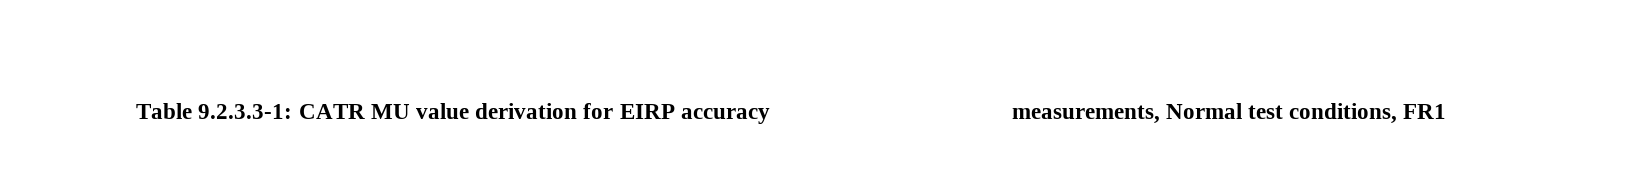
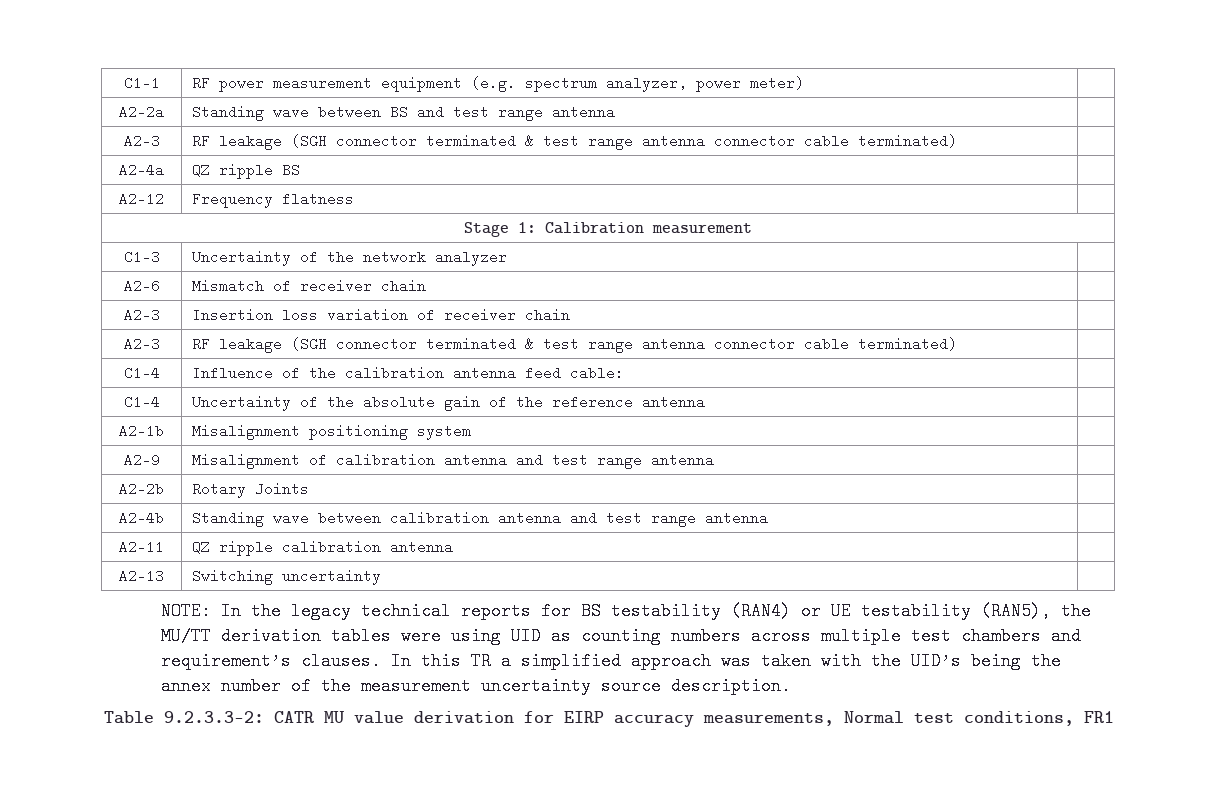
- Table 9.2.3.3-1: CATR MU value derivation for EIRP accuracy measurements, Normal test conditions, FR1
+ C1-1 | RF power measurement equipment (e.g. spectrum analyzer, power meter) |
+ A2-2a | Standing wave between BS and test range antenna |
+ A2-3 | RF leakage (SGH connector terminated & test range antenna connector cable terminated) |
+ A2-4a | QZ ripple BS |
+ A2-12 | Frequency flatness |
+ Stage 1: Calibration measurement
+ C1-3 | Uncertainty of the network analyzer |
+ A2-6 | Mismatch of receiver chain |
+ A2-3 | Insertion loss variation of receiver chain |
+ A2-3 | RF leakage (SGH connector terminated & test range antenna connector cable terminated) |
+ C1-4 | Influence of the calibration antenna feed cable: |
+ C1-4 | Uncertainty of the absolute gain of the reference antenna |
+ A2-1b | Misalignment positioning system |
+ A2-9 | Misalignment of calibration antenna and test range antenna |
+ A2-2b | Rotary Joints |
+ A2-4b | Standing wave between calibration antenna and test range antenna |
+ A2-11 | QZ ripple calibration antenna |
+ A2-13 | Switching uncertainty |
+ NOTE: In the legacy technical reports for BS testability (RAN4) or UE testability (RAN5), the MU/TT derivation tables were using UID as counting numbers across multiple test chambers and requirement’s clauses. In this TR a simplified approach was taken with the UID’s being the annex number of the measurement uncertainty source description.
+ Table 9.2.3.3-2: CATR MU value derivation for EIRP accuracy measurements, Normal test conditions, FR1

